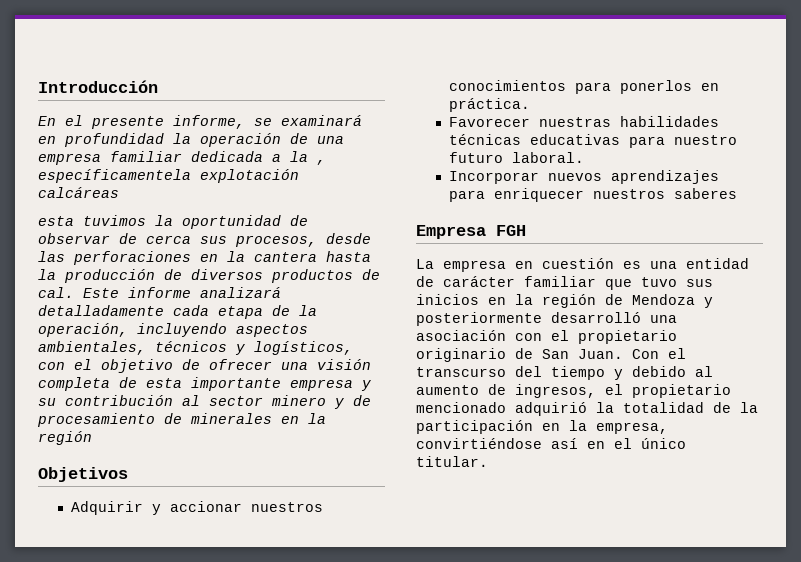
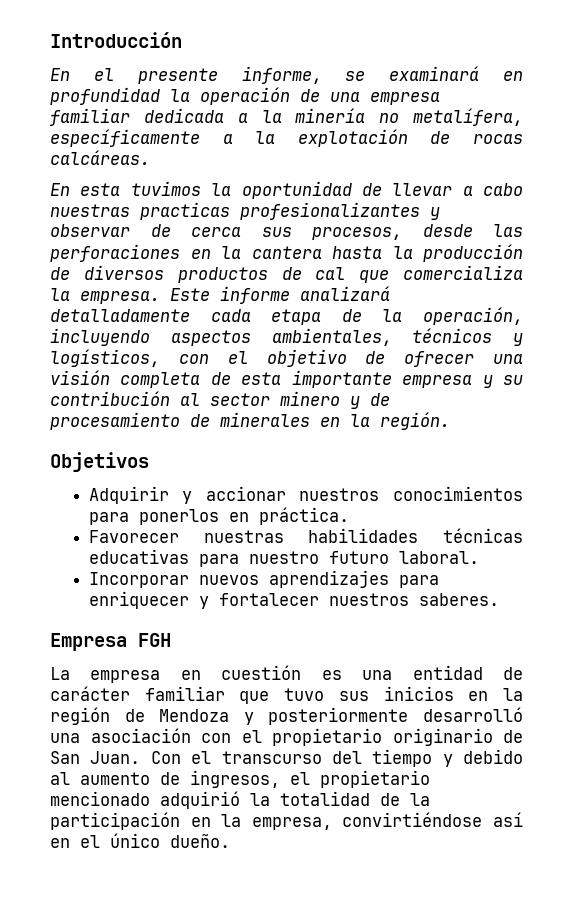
- En el presente informe, se examinará en profundidad la operación de una empresa familiar dedicada a la , específicamentela explotación calcáreas
- esta tuvimos la oportunidad de observar de cerca sus procesos, desde las perforaciones en la cantera hasta la producción de diversos productos de cal.
+ En el presente informe, se examinará en profundidad la operación de una empresa familiar dedicada a la minería no metalífera, específicamente a la explotación de rocas calcáreas.
+ En esta tuvimos la oportunidad de llevar a cabo nuestras practicas profesionalizantes y observar de cerca sus procesos, desde las perforaciones en la cantera hasta la producción de diversos productos de cal que comercializa la empresa.
- Este informe analizará detalladamente cada etapa de la operación, incluyendo aspectos ambientales, técnicos y logísticos, con el objetivo de ofrecer una visión completa de esta importante empresa y su contribución al sector minero y de procesamiento de minerales en la región
+ Este informe analizará detalladamente cada etapa de la operación, incluyendo aspectos ambientales, técnicos y logísticos, con el objetivo de ofrecer una visión completa de esta importante empresa y su contribución al sector minero y de procesamiento de minerales en la región.
- Incorporar nuevos aprendizajes para enriquecer nuestros saberes
+ Incorporar nuevos aprendizajes para enriquecer y fortalecer nuestros saberes.
- Con el transcurso del tiempo y debido al aumento de ingresos, el propietario mencionado adquirió la totalidad de la participación en la empresa, convirtiéndose así en el único titular.
+ Con el transcurso del tiempo y debido al aumento de ingresos, el propietario mencionado adquirió la totalidad de la participación en la empresa, convirtiéndose así en el único dueño.

